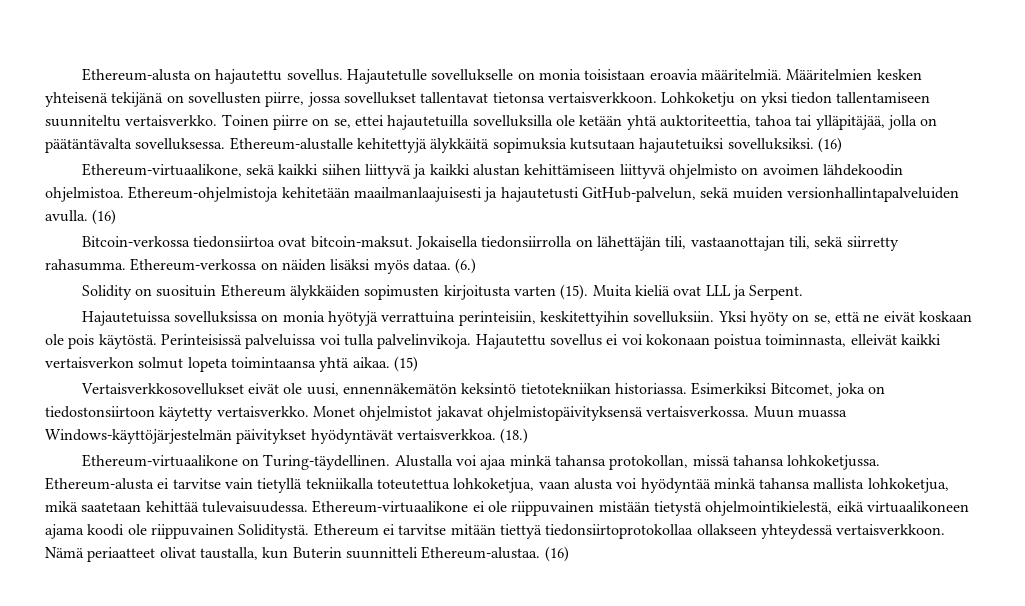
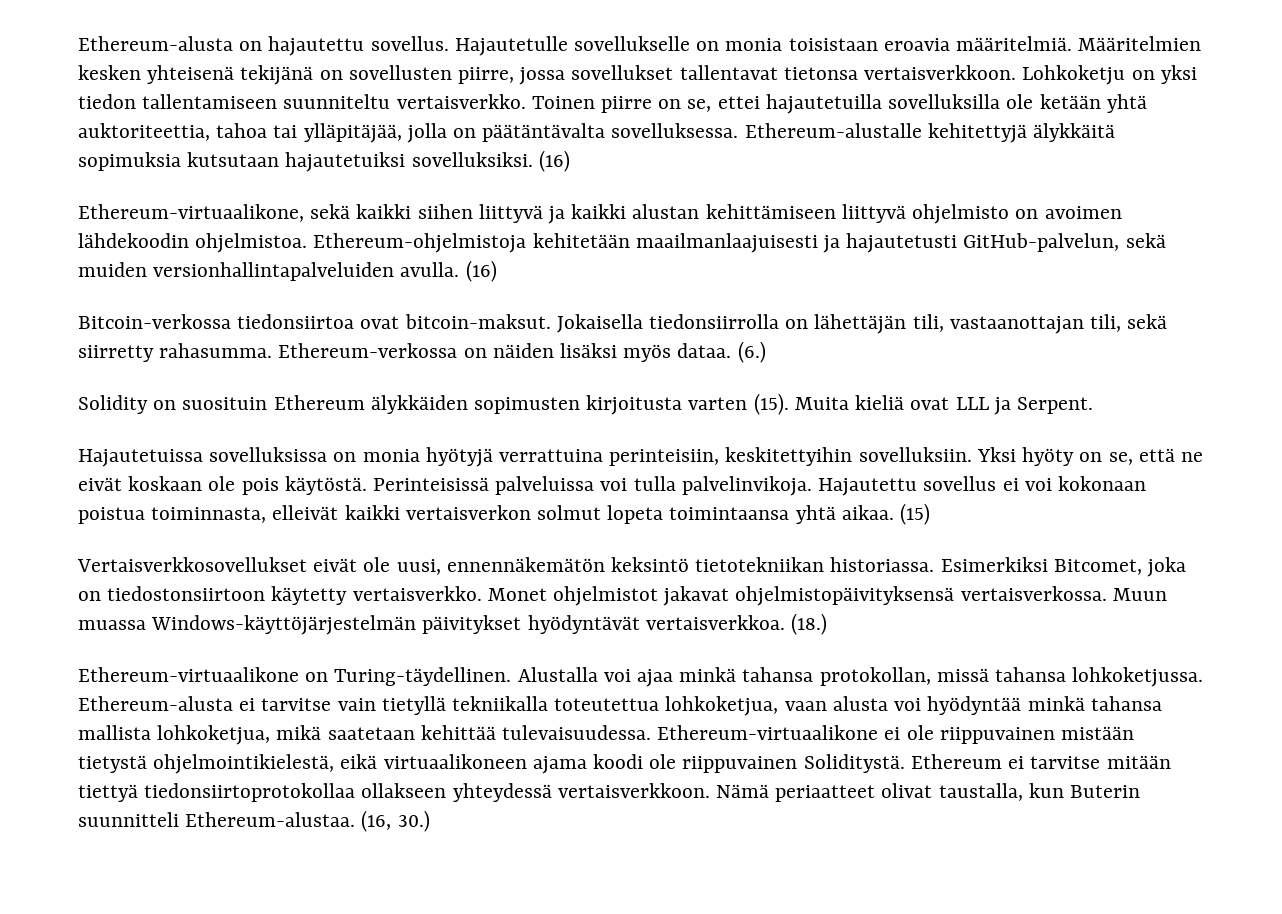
- Nämä periaatteet olivat taustalla, kun Buterin suunnitteli Ethereum-alustaa. (16)
+ Nämä periaatteet olivat taustalla, kun Buterin suunnitteli Ethereum-alustaa. (16, 30.)

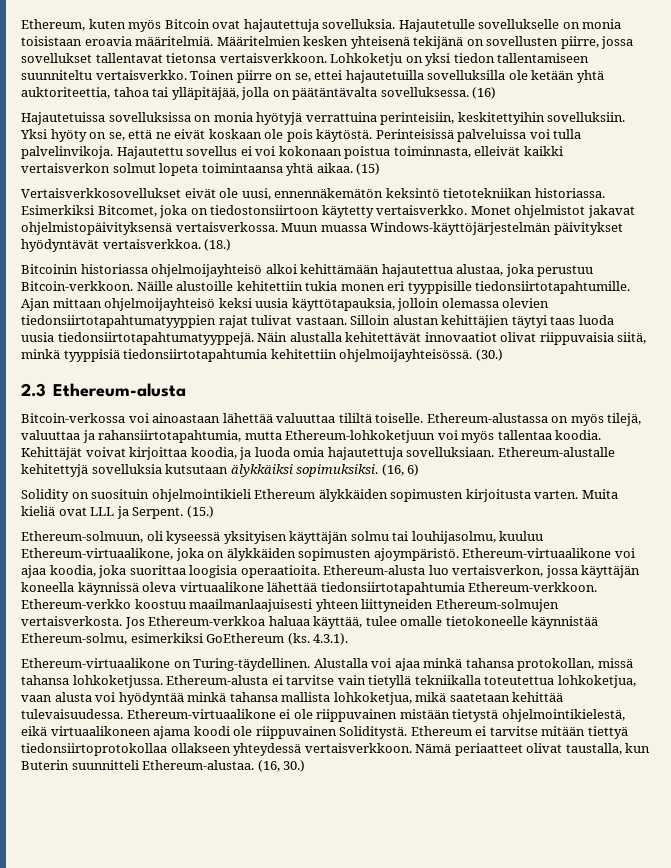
- Ethereum-alusta on hajautettu sovellus.
+ Ethereum, kuten myös Bitcoin ovat hajautettuja sovelluksia.
- Ethereum-alustalle kehitettyjä älykkäitä sopimuksia kutsutaan hajautetuiksi sovelluksiksi. (16)
- Ethereum-virtuaalikone, sekä kaikki siihen liittyvä ja kaikki alustan kehittämiseen liittyvä ohjelmisto on avoimen lähdekoodin ohjelmistoa. Ethereum-ohjelmistoja kehitetään maailmanlaajuisesti ja hajautetusti GitHub-palvelun, sekä muiden versionhallintapalveluiden avulla. (16)
- Bitcoin-verkossa tiedonsiirtoa ovat bitcoin-maksut. Jokaisella tiedonsiirrolla on lähettäjän tili, vastaanottajan tili, sekä siirretty rahasumma. Ethereum-verkossa on näiden lisäksi myös dataa. (6.)
- Solidity on suosituin Ethereum älykkäiden sopimusten kirjoitusta varten (15). Muita kieliä ovat LLL ja Serpent.
+ (16)
+ Bitcoinin historiassa ohjelmoijayhteisö alkoi kehittämään hajautettua alustaa, joka perustuu Bitcoin-verkkoon. Näille alustoille kehitettiin tukia monen eri tyyppisille tiedonsiirtotapahtumille. Ajan mittaan ohjelmoijayhteisö keksi uusia käyttötapauksia, jolloin olemassa olevien tiedonsiirtotapahtumatyyppien rajat tulivat vastaan. Silloin alustan kehittäjien täytyi taas luoda uusia tiedonsiirtotapahtumatyyppejä. Näin alustalla kehitettävät innovaatiot olivat riippuvaisia siitä, minkä tyyppisiä tiedonsiirtotapahtumia kehitettiin ohjelmoijayhteisössä. (30.)
+ 2.3 Ethereum-alusta
+ Bitcoin-verkossa voi ainoastaan lähettää valuuttaa tililtä toiselle. Ethereum-alustassa on myös tilejä, valuuttaa ja rahansiirtotapahtumia, mutta Ethereum-lohkoketjuun voi myös tallentaa koodia. Kehittäjät voivat kirjoittaa koodia, ja luoda omia hajautettuja sovelluksiaan. Ethereum-alustalle kehitettyjä sovelluksia kutsutaan älykkäiksi sopimuksiksi. (16, 6)
+ Solidity on suosituin ohjelmointikieli Ethereum älykkäiden sopimusten kirjoitusta varten. Muita kieliä ovat LLL ja Serpent. (15.)
+ Ethereum-solmuun, oli kyseessä yksityisen käyttäjän solmu tai louhijasolmu, kuuluu Ethereum-virtuaalikone, joka on älykkäiden sopimusten ajoympäristö. Ethereum-virtuaalikone voi ajaa koodia, joka suorittaa loogisia operaatioita. Ethereum-alusta luo vertaisverkon, jossa käyttäjän koneella käynnissä oleva virtuaalikone lähettää tiedonsiirtotapahtumia Ethereum-verkkoon. Ethereum-verkko koostuu maailmanlaajuisesti yhteen liittyneiden Ethereum-solmujen vertaisverkosta. Jos Ethereum-verkkoa haluaa käyttää, tulee omalle tietokoneelle käynnistää Ethereum-solmu, esimerkiksi GoEthereum (ks. 4.3.1).

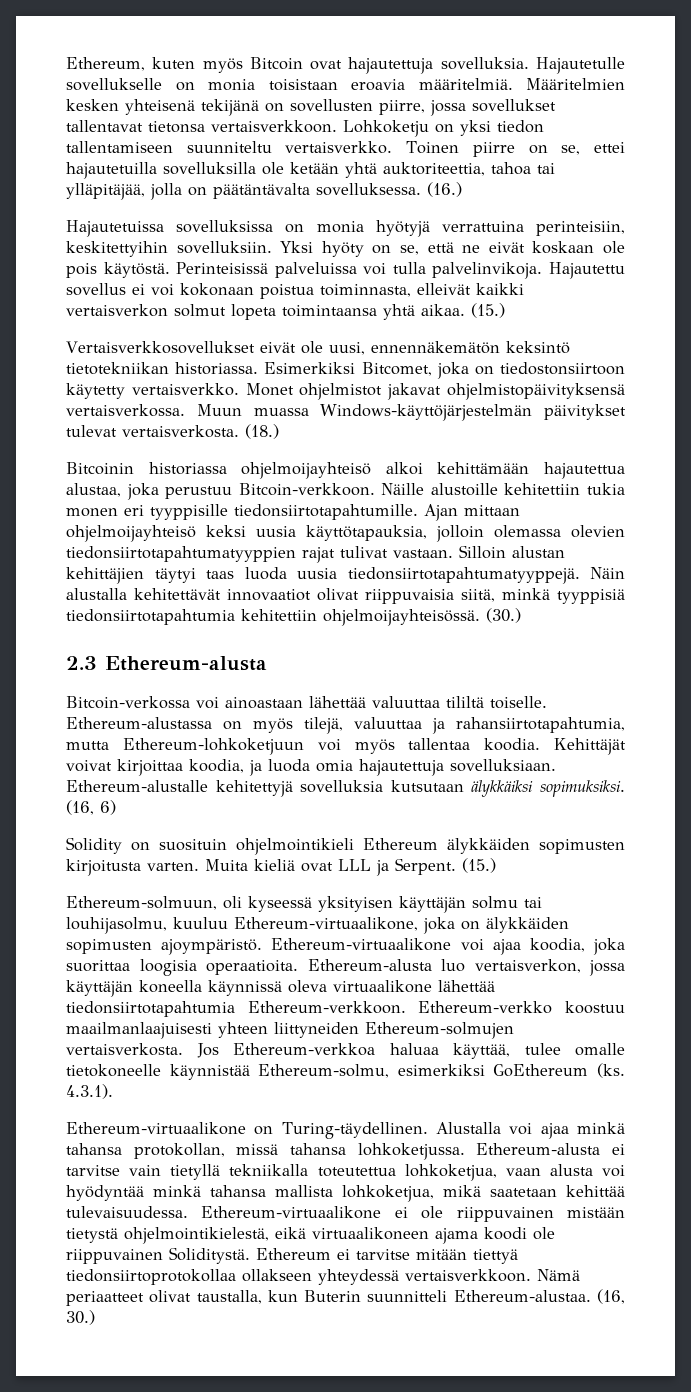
- (16)
+ (16.)
- Hajautettu sovellus ei voi kokonaan poistua toiminnasta, elleivät kaikki vertaisverkon solmut lopeta toimintaansa yhtä aikaa. (15)
+ Hajautettu sovellus ei voi kokonaan poistua toiminnasta, elleivät kaikki vertaisverkon solmut lopeta toimintaansa yhtä aikaa. (15.)
- Muun muassa Windows-käyttöjärjestelmän päivitykset hyödyntävät vertaisverkkoa.
+ Muun muassa Windows-käyttöjärjestelmän päivitykset tulevat vertaisverkosta.

